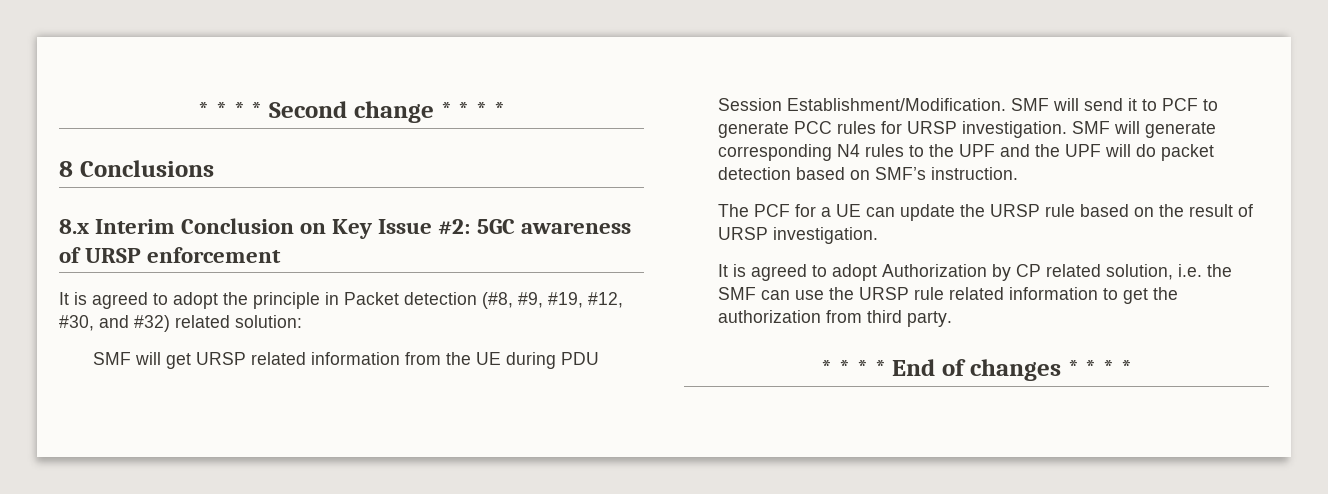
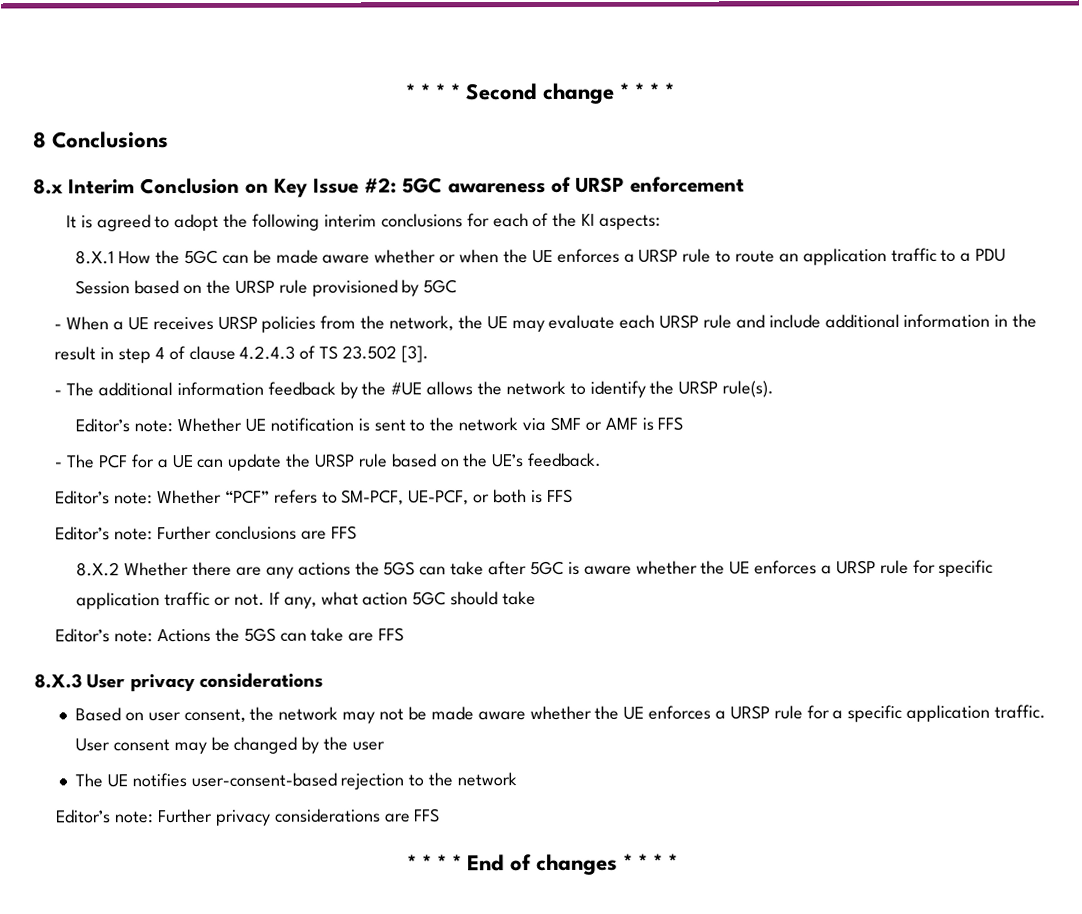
- It is agreed to adopt the principle in Packet detection (#8, #9, #19, #12, #30, and #32) related solution:
- SMF will get URSP related information from the UE during PDU Session Establishment/Modification. SMF will send it to PCF to generate PCC rules for URSP investigation. SMF will generate corresponding N4 rules to the UPF and the UPF will do packet detection based on SMF’s instruction.
- The PCF for a UE can update the URSP rule based on the result of URSP investigation.
- It is agreed to adopt Authorization by CP related solution, i.e. the SMF can use the URSP rule related information to get the authorization from third party.
+ It is agreed to adopt the following interim conclusions for each of the KI aspects:
+ 8.X.1 How the 5GC can be made aware whether or when the UE enforces a URSP rule to route an application traffic to a PDU Session based on the URSP rule provisioned by 5GC
+ - When a UE receives URSP policies from the network, the UE may evaluate each URSP rule and include additional information in the result in step 4 of clause 4.2.4.3 of TS 23.502 [3].
+ - The additional information feedback by the #UE allows the network to identify the URSP rule(s).
+ Editor’s note: Whether UE notification is sent to the network via SMF or AMF is FFS
+ - The PCF for a UE can update the URSP rule based on the UE’s feedback.
+ Editor’s note: Whether “PCF” refers to SM-PCF, UE-PCF, or both is FFS
+ Editor’s note: Further conclusions are FFS
+ 8.X.2 Whether there are any actions the 5GS can take after 5GC is aware whether the UE enforces a URSP rule for specific application traffic or not. If any, what action 5GC should take
+ Editor’s note: Actions the 5GS can take are FFS
+ 8.X.3 User privacy considerations
+ Based on user consent, the network may not be made aware whether the UE enforces a URSP rule for a specific application traffic. User consent may be changed by the user
+ The UE notifies user-consent-based rejection to the network
+ Editor’s note: Further privacy considerations are FFS

